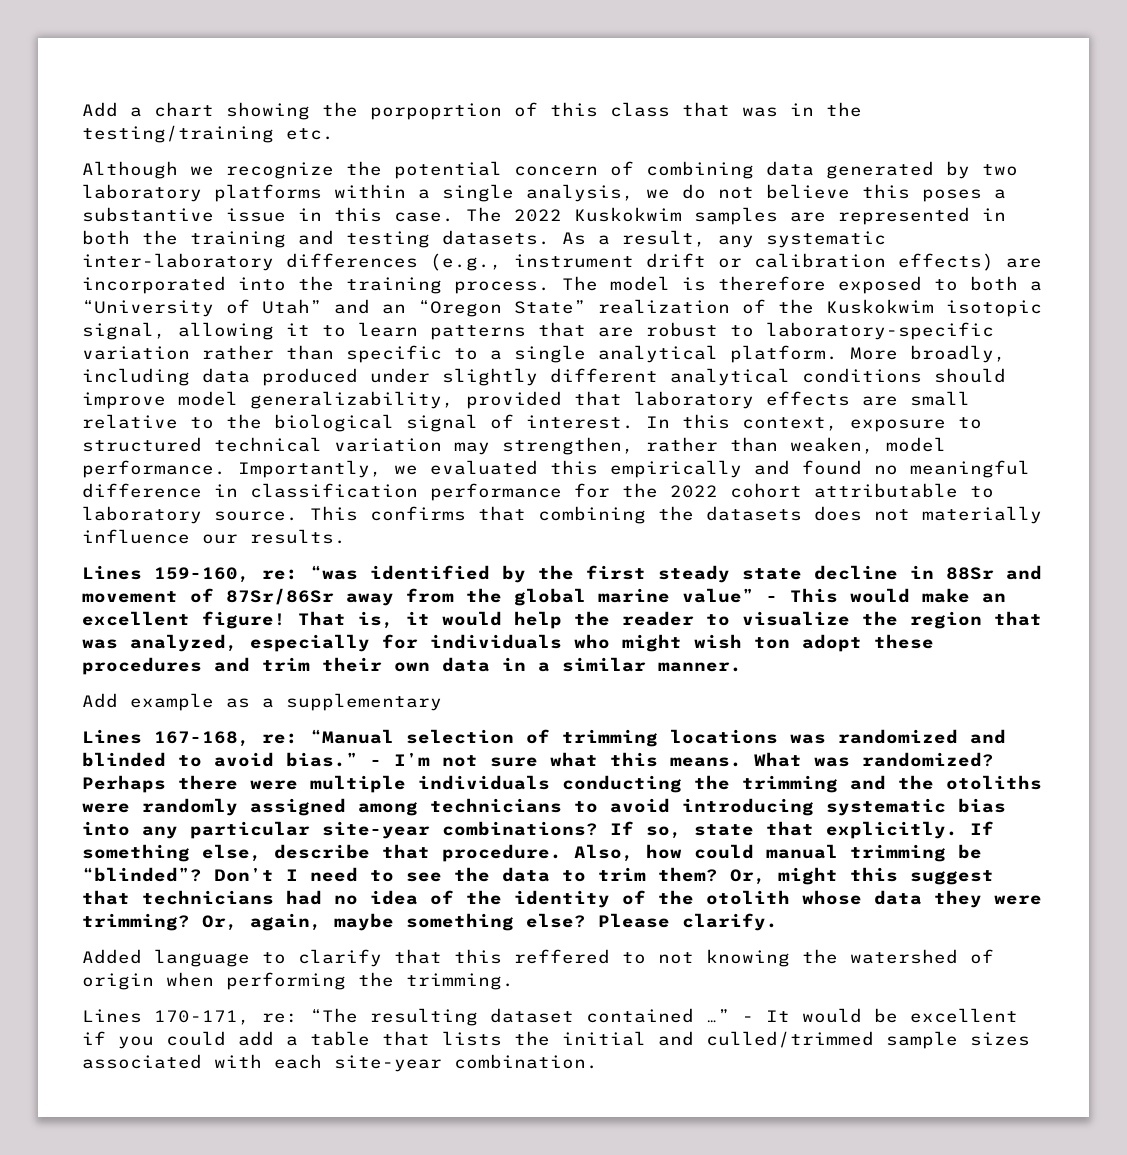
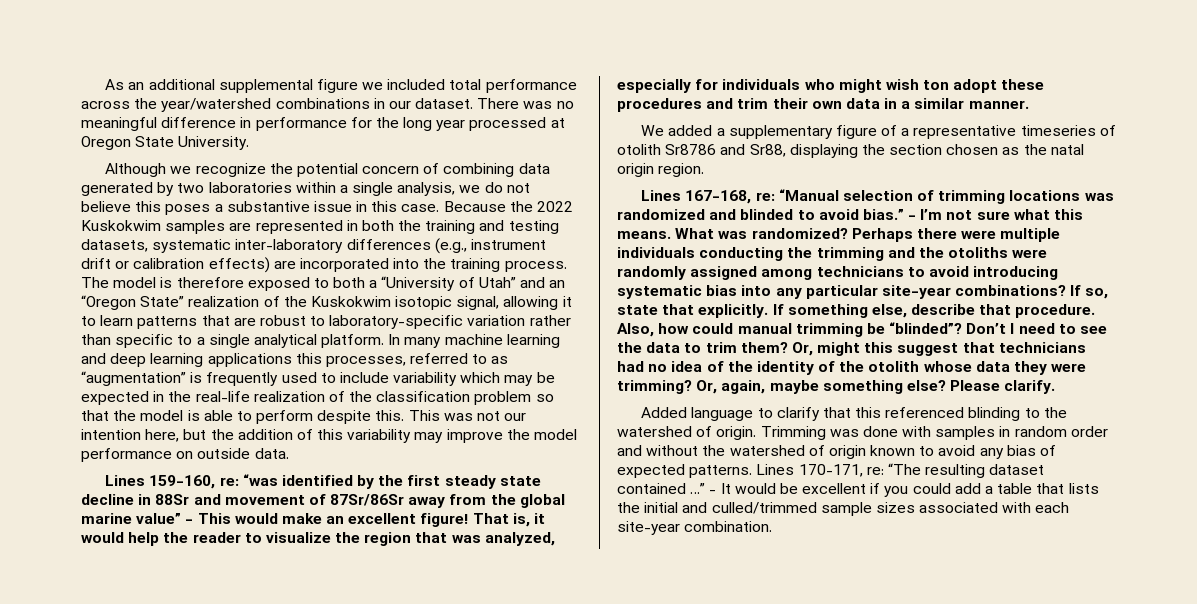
- Add a chart showing the porpoprtion of this class that was in the testing/training etc.
+ As an additional supplemental figure we included total performance across the year/watershed combinations in our dataset. There was no meaningful difference in performance for the long year processed at Oregon State University.
- Although we recognize the potential concern of combining data generated by two laboratory platforms within a single analysis, we do not believe this poses a substantive issue in this case.
+ Although we recognize the potential concern of combining data generated by two laboratories within a single analysis, we do not believe this poses a substantive issue in this case.
- The 2022 Kuskokwim samples are represented in both the training and testing datasets. As a result, any systematic inter-laboratory differences (e.g., instrument drift or calibration effects) are incorporated into the training process.
+ Because the 2022 Kuskokwim samples are represented in both the training and testing datasets, systematic inter-laboratory differences (e.g., instrument drift or calibration effects) are incorporated into the training process.
- More broadly, including data produced under slightly different analytical conditions should improve model generalizability, provided that laboratory effects are small relative to the biological signal of interest. In this context, exposure to structured technical variation may strengthen, rather than weaken, model performance. Importantly, we evaluated this empirically and found no meaningful difference in classification performance for the 2022 cohort attributable to laboratory source. This confirms that combining the datasets does not materially influence our results.
+ In many machine learning and deep learning applications this processes, referred to as “augmentation” is frequently used to include variability which may be expected in the real-life realization of the classification problem so that the model is able to perform despite this. This was not our intention here, but the addition of this variability may improve the model performance on outside data.
- Add example as a supplementary
+ We added a supplementary figure of a representative timeseries of otolith Sr8786 and Sr88, displaying the section chosen as the natal origin region.
- Added language to clarify that this reffered to not knowing the watershed of origin when performing the trimming.
- Lines 170-171, re: “The resulting dataset contained …”
+ Added language to clarify that this referenced blinding to the watershed of origin. Trimming was done with samples in random order and without the watershed of origin known to avoid any bias of expected patterns. Lines 170-171, re: “The resulting dataset contained …”

